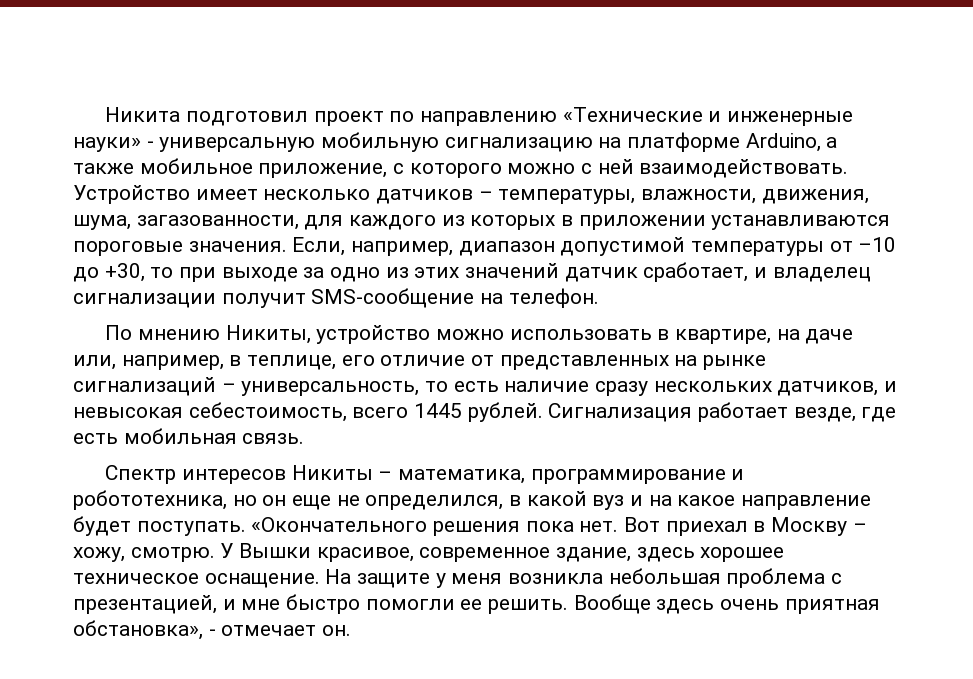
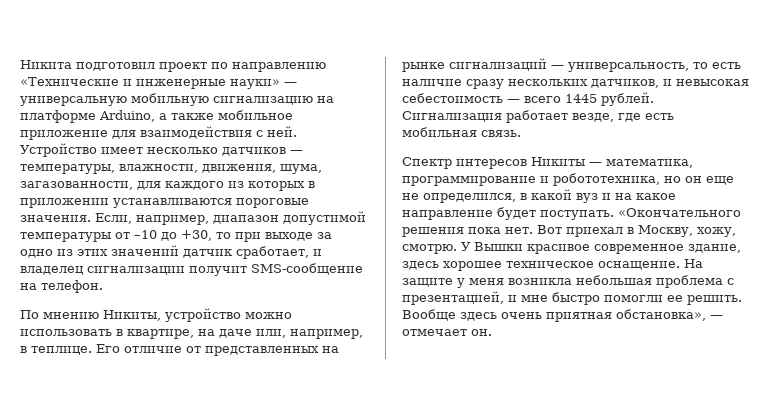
- Никита подготовил проект по направлению «Технические и инженерные науки» - универсальную мобильную сигнализацию на платформе Arduino, а также мобильное приложение, с которого можно с ней взаимодействовать.
+ Никита подготовил проект по направлению «Технические и инженерные науки» — универсальную мобильную сигнализацию на платформе Arduino, а также мобильное приложение для взаимодействия с ней.
- Устройство имеет несколько датчиков – температуры, влажности, движения, шума, загазованности, для каждого из которых в приложении устанавливаются пороговые значения.
+ Устройство имеет несколько датчиков — температуры, влажности, движения, шума, загазованности, для каждого из которых в приложении устанавливаются пороговые значения.
- По мнению Никиты, устройство можно использовать в квартире, на даче или, например, в теплице, его отличие от представленных на рынке сигнализаций – универсальность, то есть наличие сразу нескольких датчиков, и невысокая себестоимость, всего 1445 рублей.
+ По мнению Никиты, устройство можно использовать в квартире, на даче или, например, в теплице. Его отличие от представленных на рынке сигнализаций — универсальность, то есть наличие сразу нескольких датчиков, и невысокая себестоимость — всего 1445 рублей.
- Спектр интересов Никиты – математика, программирование и робототехника, но он еще не определился, в какой вуз и на какое направление будет поступать.
+ Спектр интересов Никиты — математика, программирование и робототехника, но он еще не определился, в какой вуз и на какое направление будет поступать.
- Вот приехал в Москву – хожу, смотрю.
+ Вот приехал в Москву, хожу, смотрю.
- У Вышки красивое, современное здание, здесь хорошее техническое оснащение.
+ У Вышки красивое современное здание, здесь хорошее техническое оснащение.
- Вообще здесь очень приятная обстановка», - отмечает он.
+ Вообще здесь очень приятная обстановка», — отмечает он.

